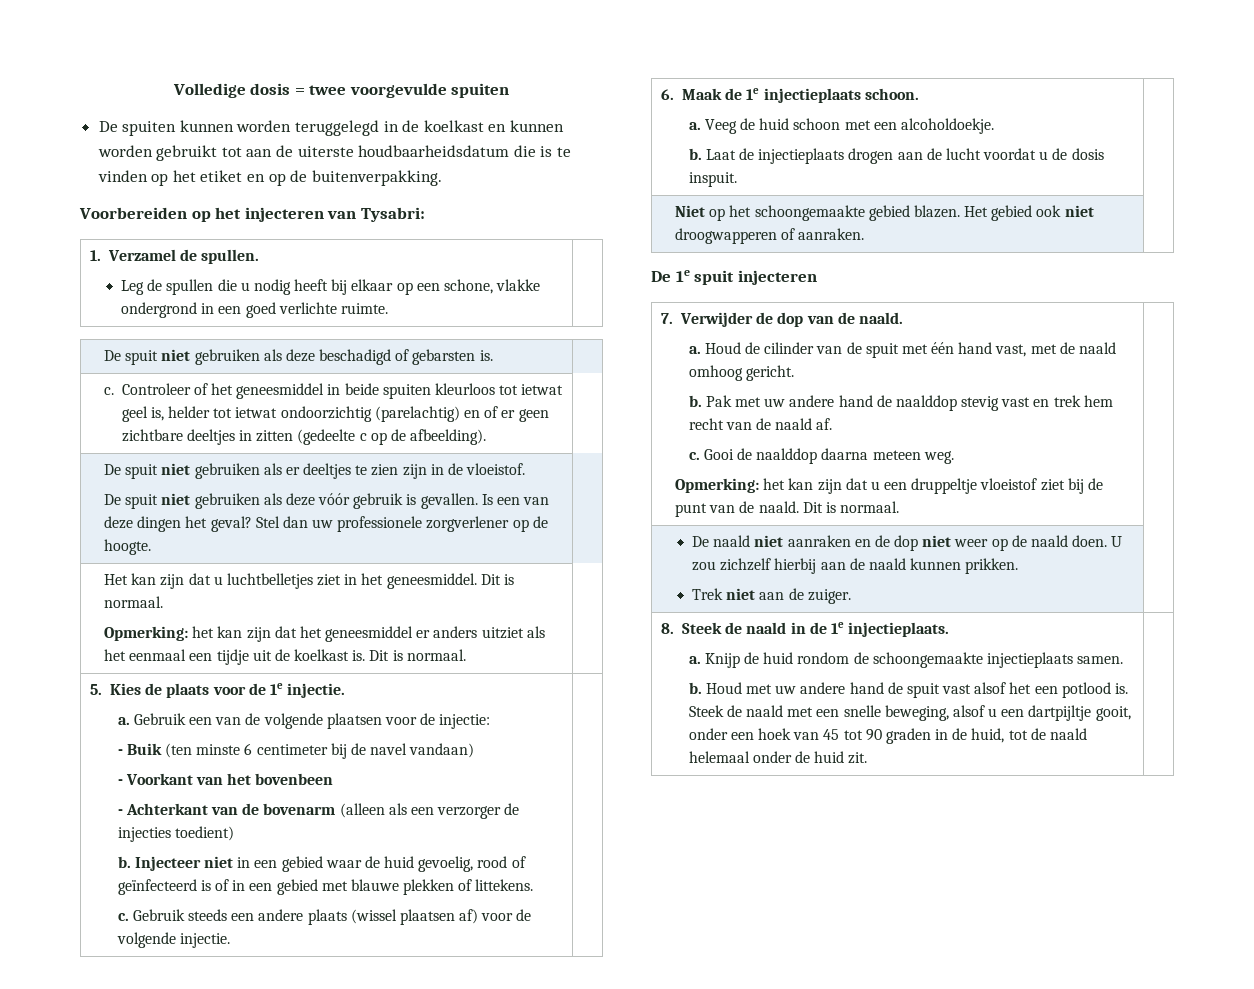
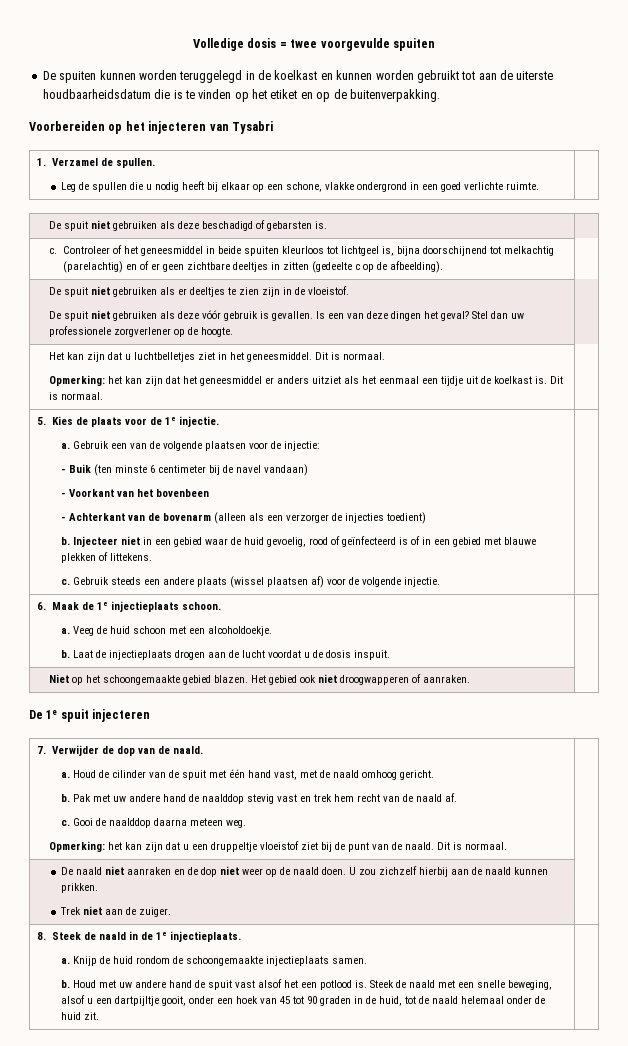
- Voorbereiden op het injecteren van Tysabri:
+ Voorbereiden op het injecteren van Tysabri
- c. Controleer of het geneesmiddel in beide spuiten kleurloos tot ietwat geel is, helder tot ietwat ondoorzichtig (parelachtig) en of er geen zichtbare deeltjes in zitten (gedeelte c op de afbeelding). |
+ c. Controleer of het geneesmiddel in beide spuiten kleurloos tot lichtgeel is, bijna doorschijnend tot melkachtig (parelachtig) en of er geen zichtbare deeltjes in zitten (gedeelte c op de afbeelding). |

